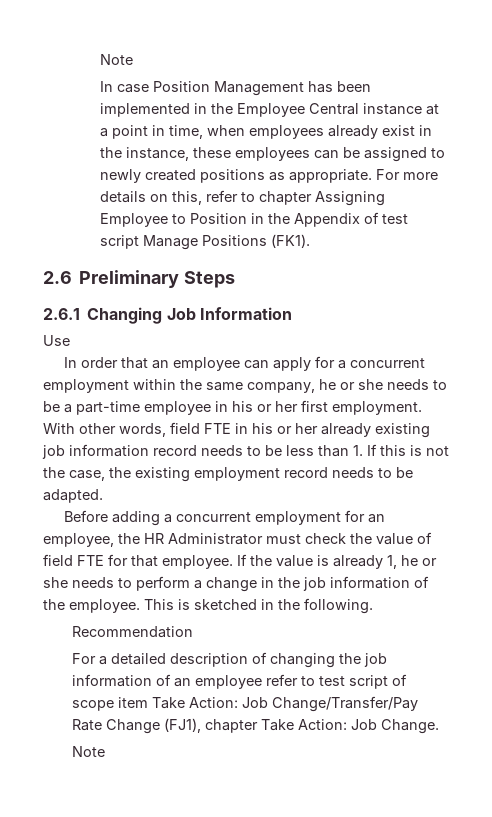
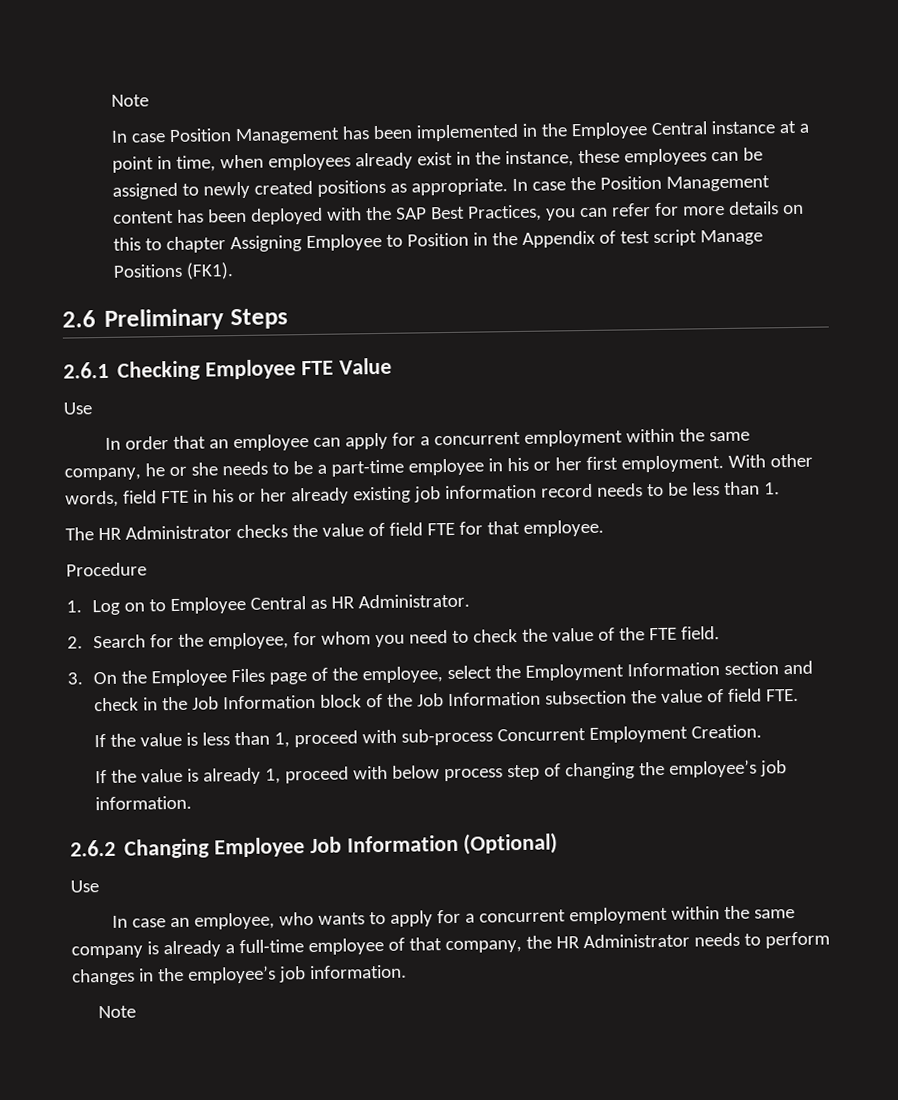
- For more details on this, refer to chapter Assigning Employee to Position in the Appendix of test script Manage Positions (FK1).
+ In case the Position Management content has been deployed with the SAP Best Practices, you can refer for more details on this to chapter Assigning Employee to Position in the Appendix of test script Manage Positions (FK1).
- 2.6.1 Changing Job Information
+ 2.6.1 Checking Employee FTE Value
- With other words, field FTE in his or her already existing job information record needs to be less than 1. If this is not the case, the existing employment record needs to be adapted.
- Before adding a concurrent employment for an employee, the HR Administrator must check the value of field FTE for that employee. If the value is already 1, he or she needs to perform a change in the job information of the employee. This is sketched in the following.
- Recommendation
- For a detailed description of changing the job information of an employee refer to test script of scope item Take Action: Job Change/Transfer/Pay Rate Change (FJ1), chapter Take Action: Job Change.
+ With other words, field FTE in his or her already existing job information record needs to be less than 1.
+ The HR Administrator checks the value of field FTE for that employee.
+ Procedure
+ 1. Log on to Employee Central as HR Administrator.
+ 2. Search for the employee, for whom you need to check the value of the FTE field.
+ 3. On the Employee Files page of the employee, select the Employment Information section and check in the Job Information block of the Job Information subsection the value of field FTE.
+ If the value is less than 1, proceed with sub-process Concurrent Employment Creation.
+ If the value is already 1, proceed with below process step of changing the employee’s job information.
+ 2.6.2 Changing Employee Job Information (Optional)
+ Use
+ In case an employee, who wants to apply for a concurrent employment within the same company is already a full-time employee of that company, the HR Administrator needs to perform changes in the employee’s job information.

